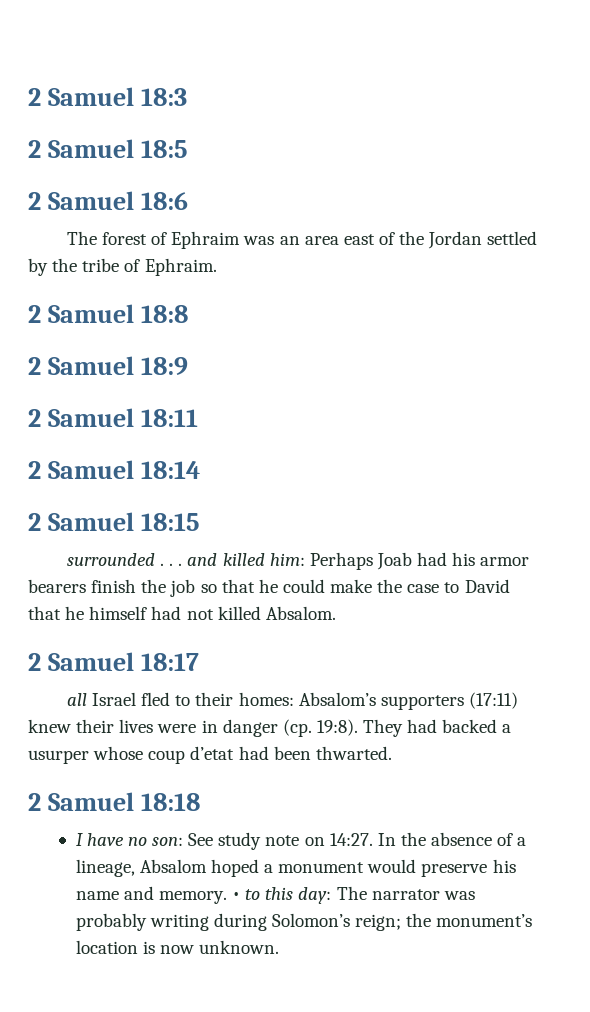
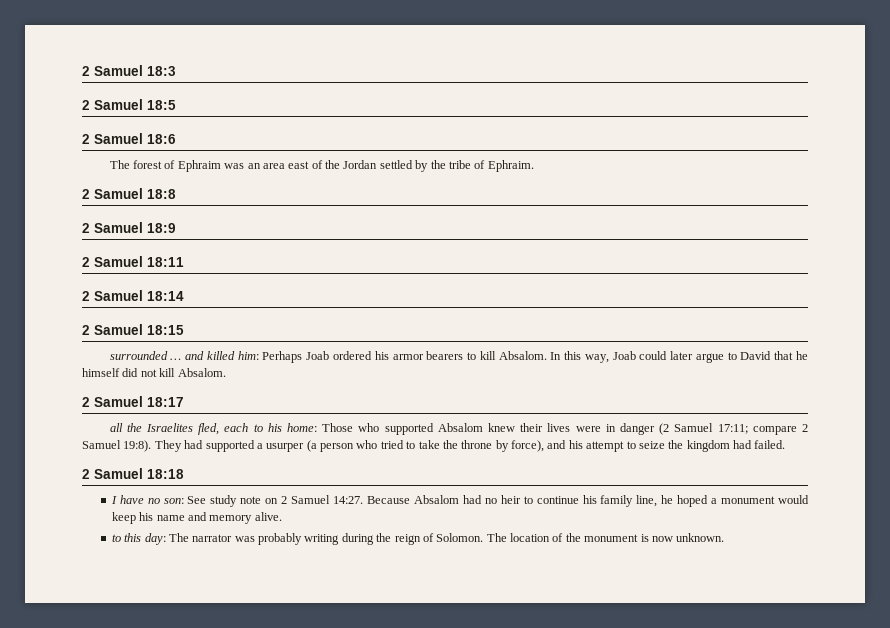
- surrounded . . . and killed him: Perhaps Joab had his armor bearers finish the job so that he could make the case to David that he himself had not killed Absalom.
+ surrounded … and killed him: Perhaps Joab ordered his armor bearers to kill Absalom. In this way, Joab could later argue to David that he himself did not kill Absalom.
- all Israel fled to their homes: Absalom’s supporters (17:11) knew their lives were in danger (cp. 19:8).
+ all the Israelites fled, each to his home: Those who supported Absalom knew their lives were in danger (2 Samuel 17:11; compare 2 Samuel 19:8).
- They had backed a usurper whose coup d’etat had been thwarted.
+ They had supported a usurper (a person who tried to take the throne by force), and his attempt to seize the kingdom had failed.
- I have no son: See study note on 14:27. In the absence of a lineage, Absalom hoped a monument would preserve his name and memory. • to this day: The narrator was probably writing during Solomon’s reign; the monument’s location is now unknown.
+ I have no son: See study note on 2 Samuel 14:27. Because Absalom had no heir to continue his family line, he hoped a monument would keep his name and memory alive.
+ to this day: The narrator was probably writing during the reign of Solomon. The location of the monument is now unknown.

